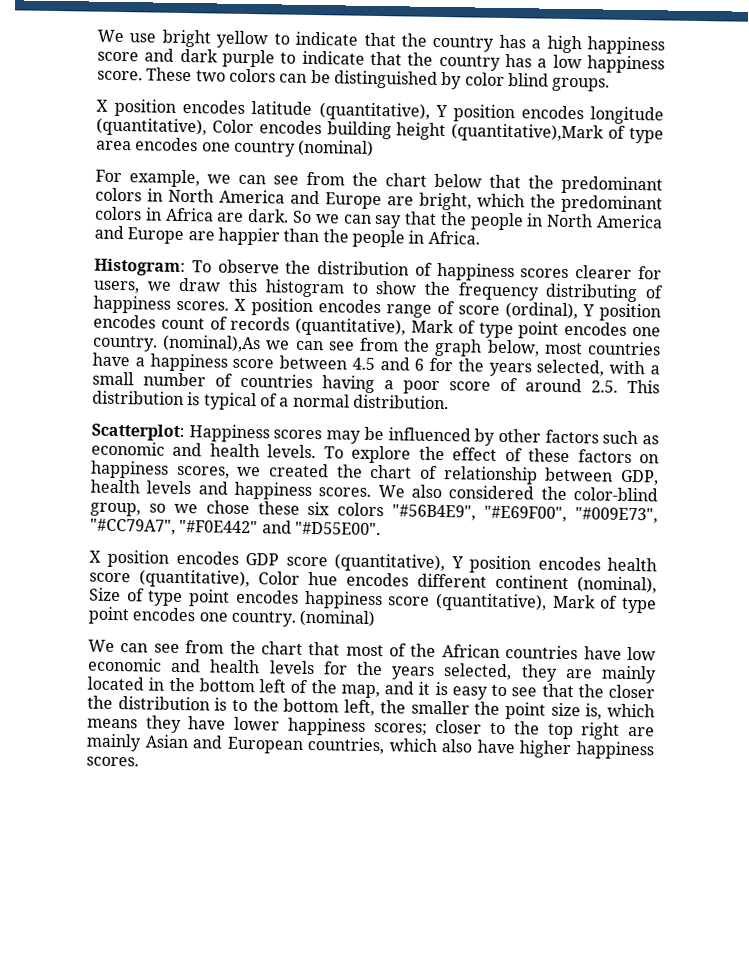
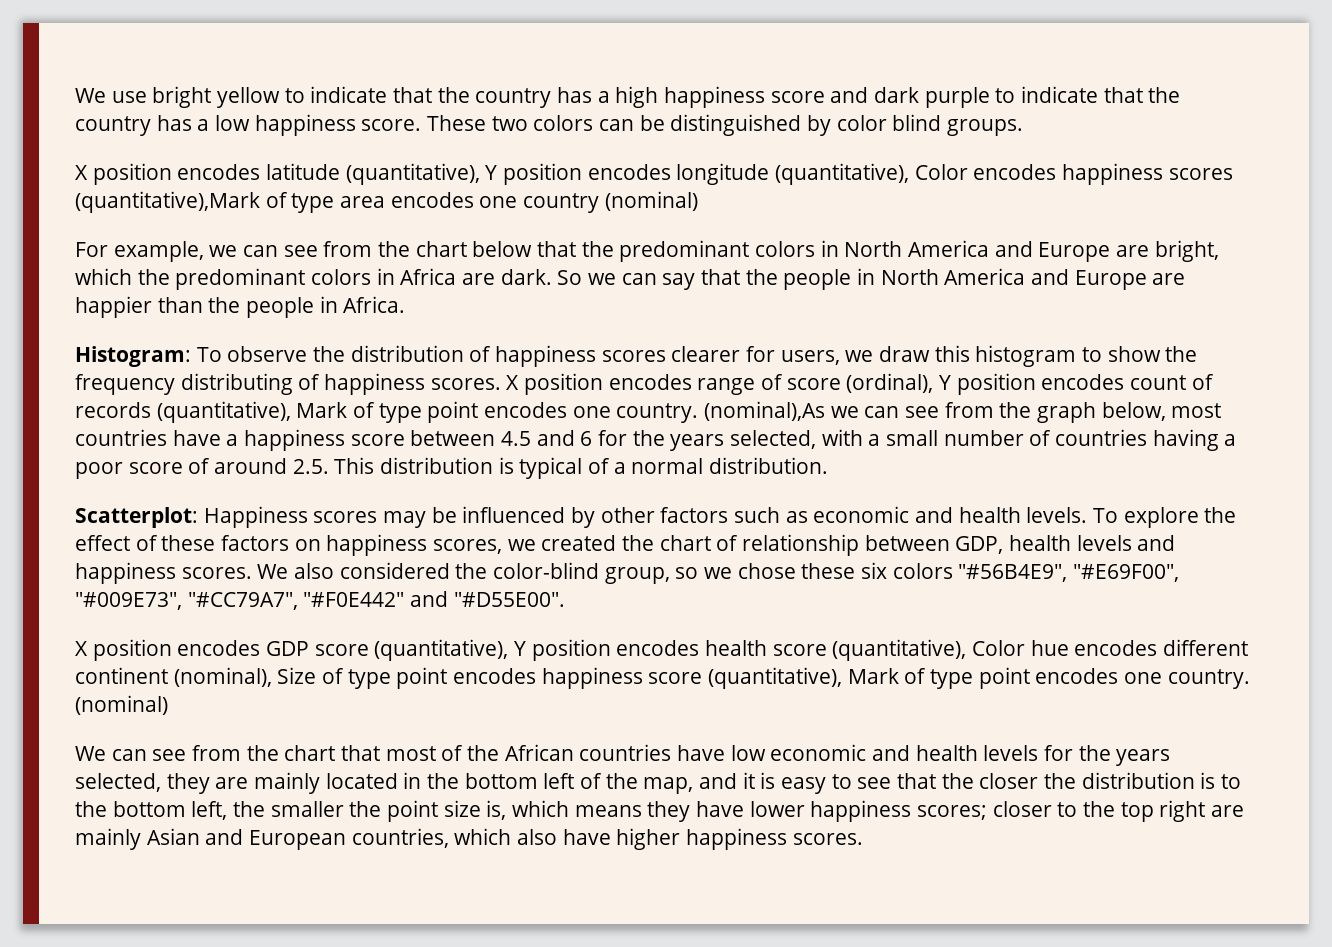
- X position encodes latitude (quantitative), Y position encodes longitude (quantitative), Color encodes building height (quantitative),Mark of type area encodes one country (nominal)
+ X position encodes latitude (quantitative), Y position encodes longitude (quantitative), Color encodes happiness scores (quantitative),Mark of type area encodes one country (nominal)

